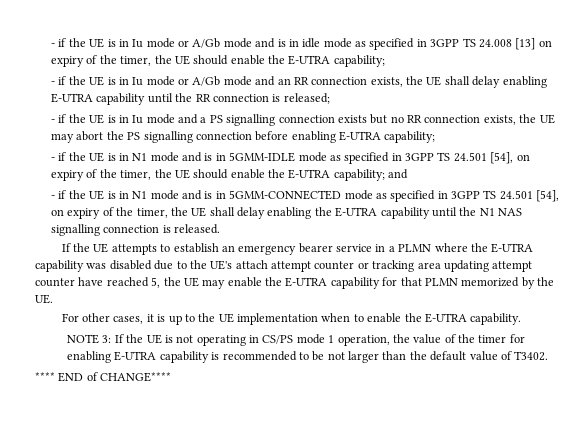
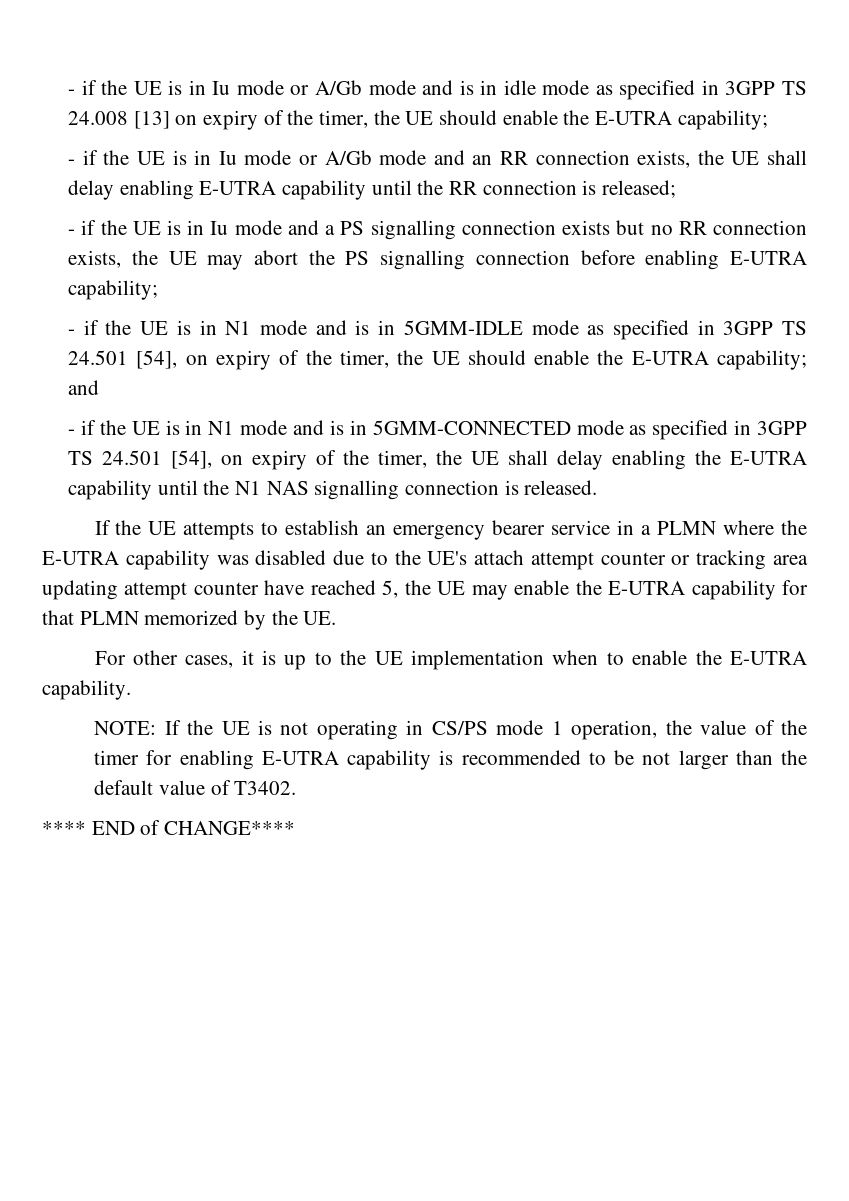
- NOTE 3: If the UE is not operating in CS/PS mode 1 operation, the value of the timer for enabling E-UTRA capability is recommended to be not larger than the default value of T3402.
+ NOTE: If the UE is not operating in CS/PS mode 1 operation, the value of the timer for enabling E-UTRA capability is recommended to be not larger than the default value of T3402.

